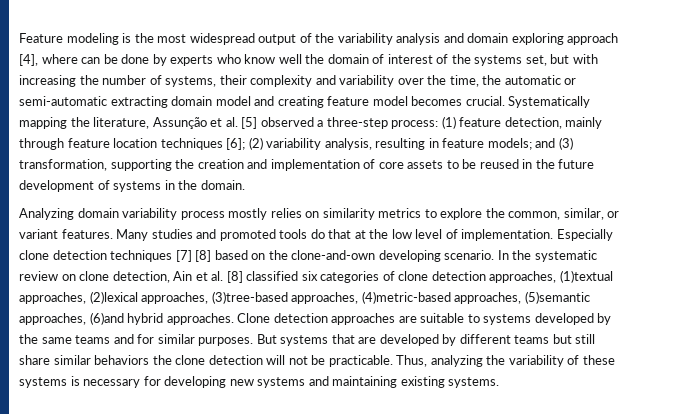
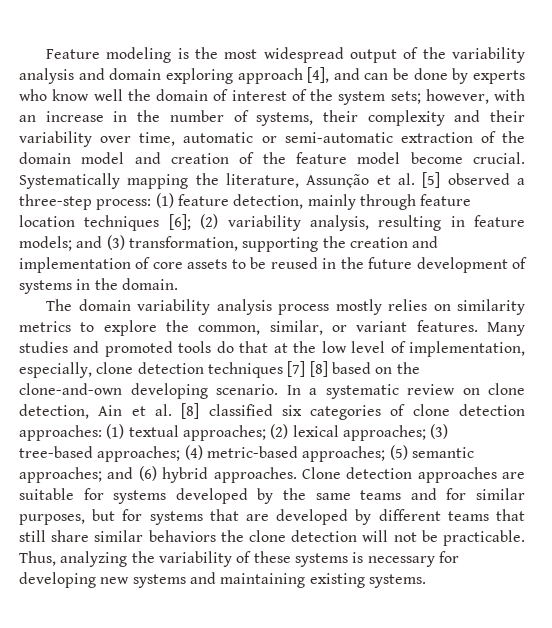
- Feature modeling is the most widespread output of the variability analysis and domain exploring approach [4], where can be done by experts who know well the domain of interest of the systems set, but with increasing the number of systems, their complexity and variability over the time, the automatic or semi-automatic extracting domain model and creating feature model becomes crucial.
+ Feature modeling is the most widespread output of the variability analysis and domain exploring approach [4], and can be done by experts who know well the domain of interest of the system sets; however, with an increase in the number of systems, their complexity and their variability over time, automatic or semi-automatic extraction of the domain model and creation of the feature model become crucial.
- Analyzing domain variability process mostly relies on similarity metrics to explore the common, similar, or variant features.
+ The domain variability analysis process mostly relies on similarity metrics to explore the common, similar, or variant features.
- Many studies and promoted tools do that at the low level of implementation. Especially clone detection techniques [7] [8] based on the clone-and-own developing scenario.
+ Many studies and promoted tools do that at the low level of implementation, especially, clone detection techniques [7] [8] based on the clone-and-own developing scenario.
- In the systematic review on clone detection, Ain et al. [8] classified six categories of clone detection approaches, (1)textual approaches, (2)lexical approaches, (3)tree-based approaches, (4)metric-based approaches, (5)semantic approaches, (6)and hybrid approaches.
+ In a systematic review on clone detection, Ain et al. [8] classified six categories of clone detection approaches: (1) textual approaches; (2) lexical approaches; (3) tree-based approaches; (4) metric-based approaches; (5) semantic approaches; and (6) hybrid approaches.
- Clone detection approaches are suitable to systems developed by the same teams and for similar purposes. But systems that are developed by different teams but still share similar behaviors the clone detection will not be practicable.
+ Clone detection approaches are suitable for systems developed by the same teams and for similar purposes, but for systems that are developed by different teams that still share similar behaviors the clone detection will not be practicable.

